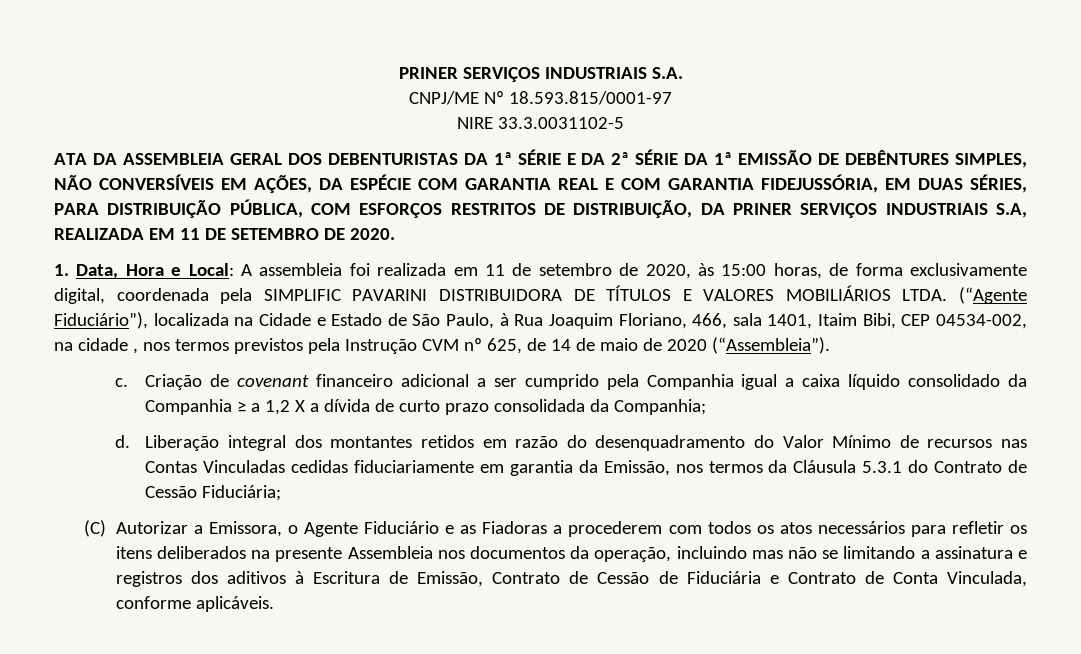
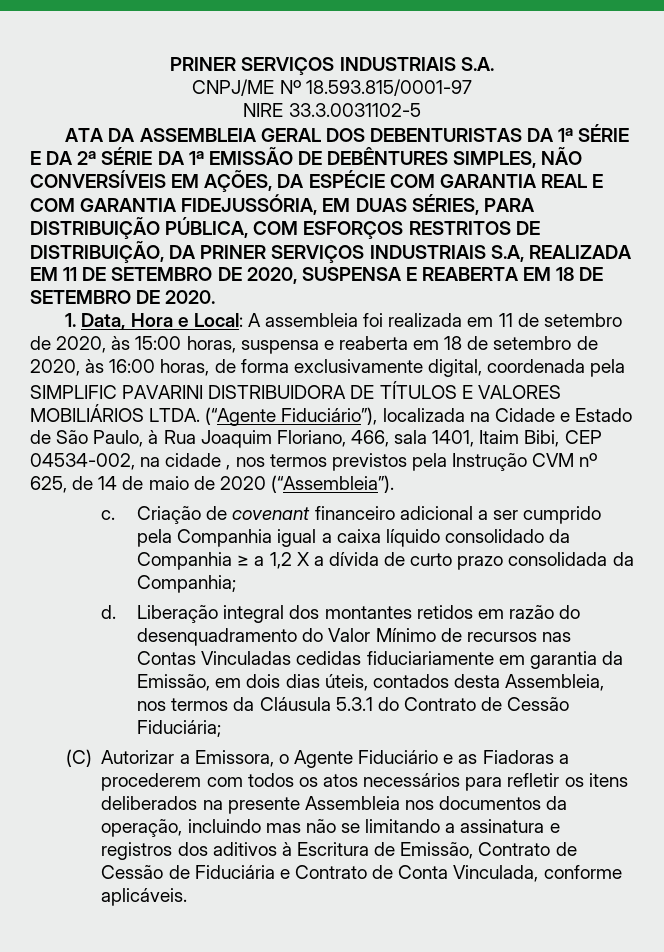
- ATA DA ASSEMBLEIA GERAL DOS DEBENTURISTAS DA 1ª SÉRIE E DA 2ª SÉRIE DA 1ª EMISSÃO DE DEBÊNTURES SIMPLES, NÃO CONVERSÍVEIS EM AÇÕES, DA ESPÉCIE COM GARANTIA REAL E COM GARANTIA FIDEJUSSÓRIA, EM DUAS SÉRIES, PARA DISTRIBUIÇÃO PÚBLICA, COM ESFORÇOS RESTRITOS DE DISTRIBUIÇÃO, DA PRINER SERVIÇOS INDUSTRIAIS S.A, REALIZADA EM 11 DE SETEMBRO DE 2020.
+ ATA DA ASSEMBLEIA GERAL DOS DEBENTURISTAS DA 1ª SÉRIE E DA 2ª SÉRIE DA 1ª EMISSÃO DE DEBÊNTURES SIMPLES, NÃO CONVERSÍVEIS EM AÇÕES, DA ESPÉCIE COM GARANTIA REAL E COM GARANTIA FIDEJUSSÓRIA, EM DUAS SÉRIES, PARA DISTRIBUIÇÃO PÚBLICA, COM ESFORÇOS RESTRITOS DE DISTRIBUIÇÃO, DA PRINER SERVIÇOS INDUSTRIAIS S.A, REALIZADA EM 11 DE SETEMBRO DE 2020, SUSPENSA E REABERTA EM 18 DE SETEMBRO DE 2020.
- 1. Data, Hora e Local: A assembleia foi realizada em 11 de setembro de 2020, às 15:00 horas, de forma exclusivamente digital, coordenada pela SIMPLIFIC PAVARINI DISTRIBUIDORA DE TÍTULOS E VALORES MOBILIÁRIOS LTDA.
+ 1. Data, Hora e Local: A assembleia foi realizada em 11 de setembro de 2020, às 15:00 horas, suspensa e reaberta em 18 de setembro de 2020, às 16:00 horas, de forma exclusivamente digital, coordenada pela SIMPLIFIC PAVARINI DISTRIBUIDORA DE TÍTULOS E VALORES MOBILIÁRIOS LTDA.
- Liberação integral dos montantes retidos em razão do desenquadramento do Valor Mínimo de recursos nas Contas Vinculadas cedidas fiduciariamente em garantia da Emissão, nos termos da Cláusula 5.3.1 do Contrato de Cessão Fiduciária;
+ Liberação integral dos montantes retidos em razão do desenquadramento do Valor Mínimo de recursos nas Contas Vinculadas cedidas fiduciariamente em garantia da Emissão, em dois dias úteis, contados desta Assembleia, nos termos da Cláusula 5.3.1 do Contrato de Cessão Fiduciária;

